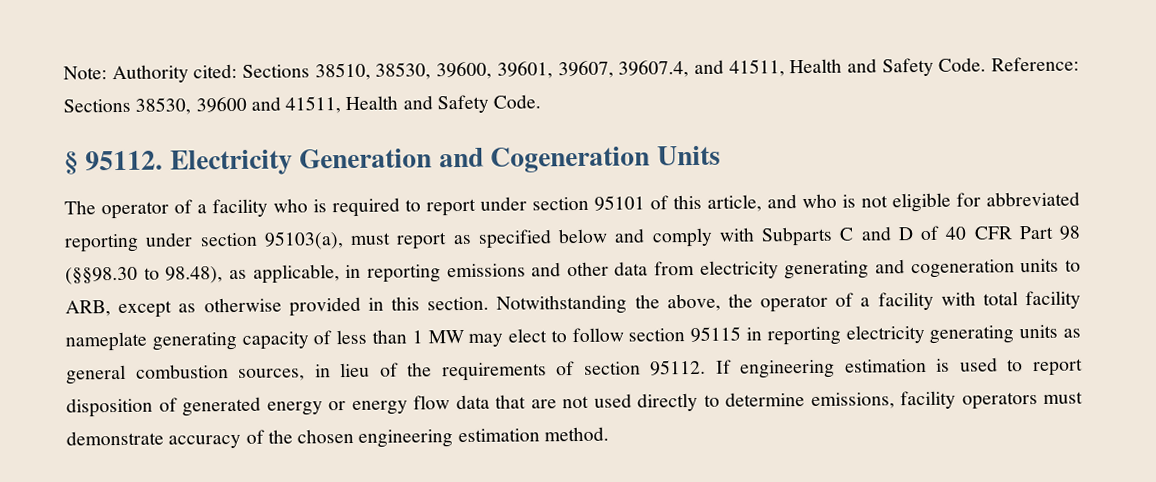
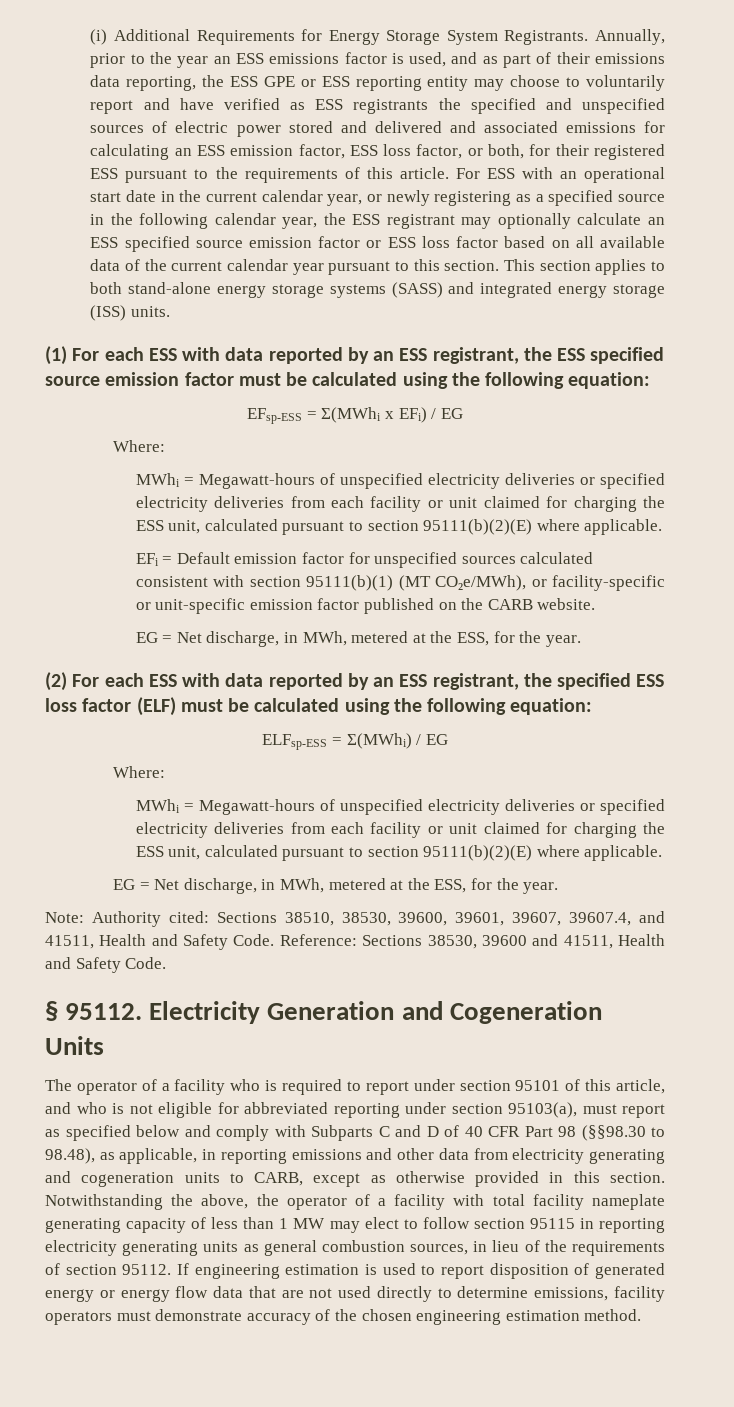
+ (i) Additional Requirements for Energy Storage System Registrants. Annually, prior to the year an ESS emissions factor is used, and as part of their emissions data reporting, the ESS GPE or ESS reporting entity may choose to voluntarily report and have verified as ESS registrants the specified and unspecified sources of electric power stored and delivered and associated emissions for calculating an ESS emission factor, ESS loss factor, or both, for their registered ESS pursuant to the requirements of this article. For ESS with an operational start date in the current calendar year, or newly registering as a specified source in the following calendar year, the ESS registrant may optionally calculate an ESS specified source emission factor or ESS loss factor based on all available data of the current calendar year pursuant to this section. This section applies to both stand-alone energy storage systems (SASS) and integrated energy storage (ISS) units.
+ (1) For each ESS with data reported by an ESS registrant, the ESS specified source emission factor must be calculated using the following equation:
+ EFsp-ESS = Σ(MWhi x EFi) / EG
+ Where:
+ MWhi = Megawatt-hours of unspecified electricity deliveries or specified electricity deliveries from each facility or unit claimed for charging the ESS unit, calculated pursuant to section 95111(b)(2)(E) where applicable.
+ EFi = Default emission factor for unspecified sources calculated consistent with section 95111(b)(1) (MT CO₂e/MWh), or facility-specific or unit-specific emission factor published on the CARB website.
+ EG = Net discharge, in MWh, metered at the ESS, for the year.
+ (2) For each ESS with data reported by an ESS registrant, the specified ESS loss factor (ELF) must be calculated using the following equation:
+ ELFsp-ESS = Σ(MWhi) / EG
+ Where:
+ MWhi = Megawatt-hours of unspecified electricity deliveries or specified electricity deliveries from each facility or unit claimed for charging the ESS unit, calculated pursuant to section 95111(b)(2)(E) where applicable.
+ EG = Net discharge, in MWh, metered at the ESS, for the year.
- The operator of a facility who is required to report under section 95101 of this article, and who is not eligible for abbreviated reporting under section 95103(a), must report as specified below and comply with Subparts C and D of 40 CFR Part 98 (§§98.30 to 98.48), as applicable, in reporting emissions and other data from electricity generating and cogeneration units to ARB, except as otherwise provided in this section.
+ The operator of a facility who is required to report under section 95101 of this article, and who is not eligible for abbreviated reporting under section 95103(a), must report as specified below and comply with Subparts C and D of 40 CFR Part 98 (§§98.30 to 98.48), as applicable, in reporting emissions and other data from electricity generating and cogeneration units to CARB, except as otherwise provided in this section.

